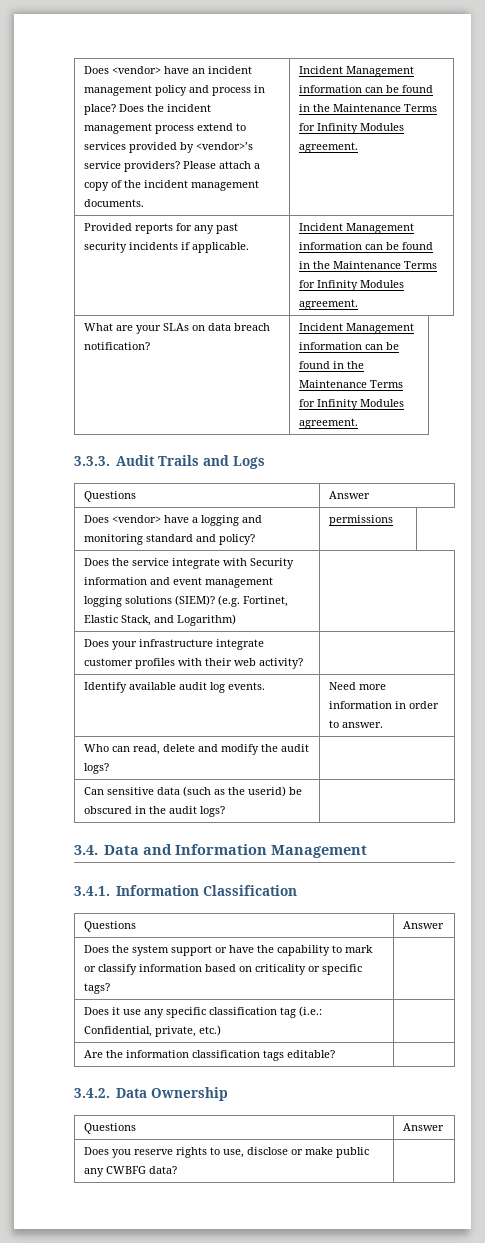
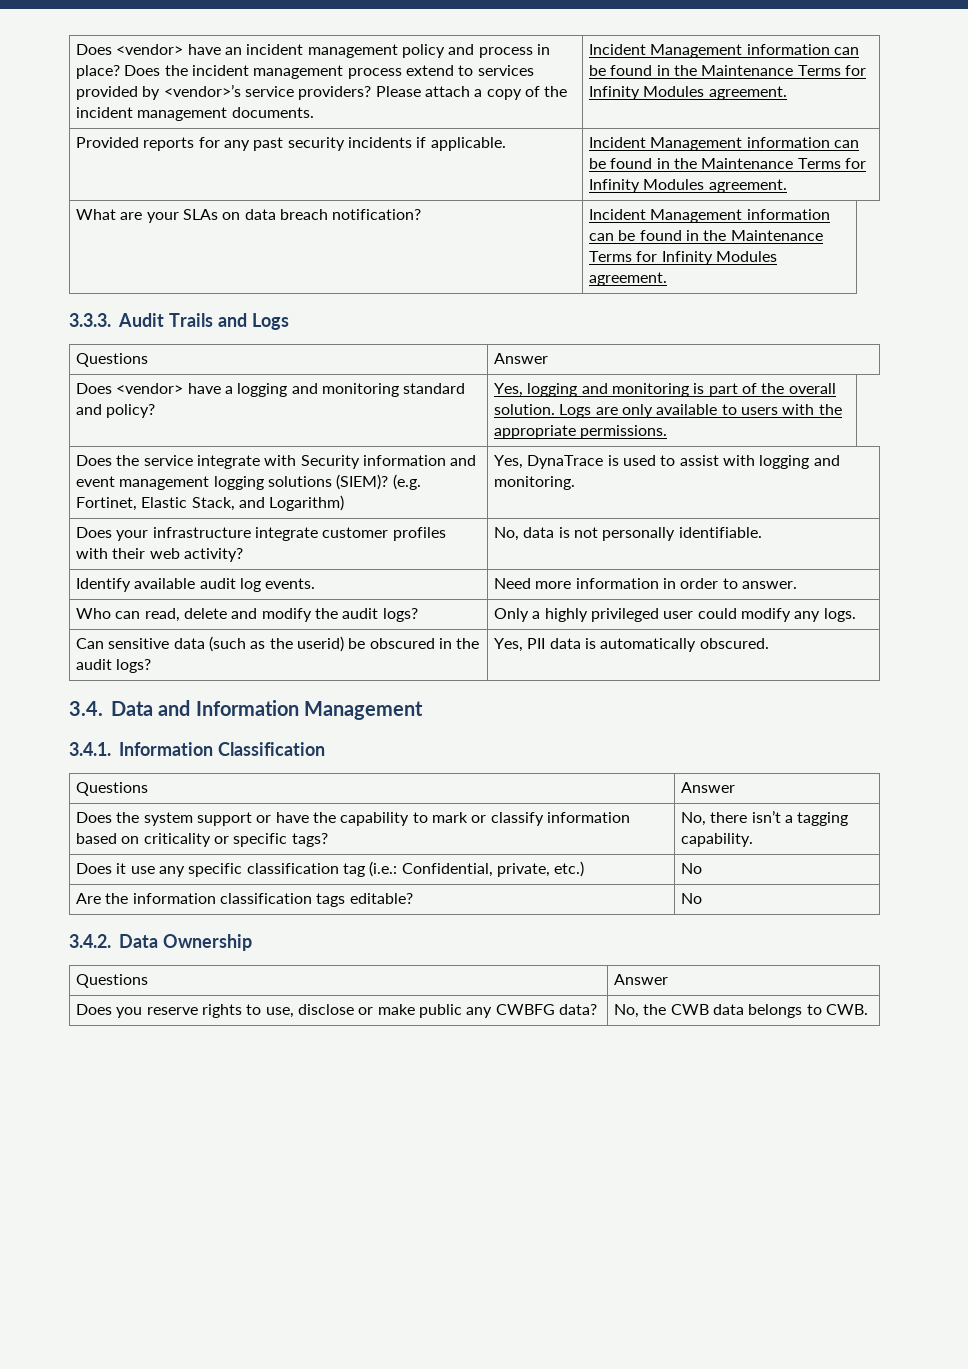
- Does <vendor> have a logging and monitoring standard and policy? | permissions
+ Does <vendor> have a logging and monitoring standard and policy? | Yes, logging and monitoring is part of the overall solution. Logs are only available to users with the appropriate permissions.
- Does the service integrate with Security information and event management logging solutions (SIEM)? (e.g. Fortinet, Elastic Stack, and Logarithm) |
+ Does the service integrate with Security information and event management logging solutions (SIEM)? (e.g. Fortinet, Elastic Stack, and Logarithm) | Yes, DynaTrace is used to assist with logging and monitoring.
- Does your infrastructure integrate customer profiles with their web activity? |
+ Does your infrastructure integrate customer profiles with their web activity? | No, data is not personally identifiable.
- Who can read, delete and modify the audit logs? |
+ Who can read, delete and modify the audit logs? | Only a highly privileged user could modify any logs.
- Can sensitive data (such as the userid) be obscured in the audit logs? |
+ Can sensitive data (such as the userid) be obscured in the audit logs? | Yes, PII data is automatically obscured.
- Does the system support or have the capability to mark or classify information based on criticality or specific tags? |
+ Does the system support or have the capability to mark or classify information based on criticality or specific tags? | No, there isn’t a tagging capability.
- Does it use any specific classification tag (i.e.: Confidential, private, etc.) |
+ Does it use any specific classification tag (i.e.: Confidential, private, etc.) | No
- Are the information classification tags editable? |
+ Are the information classification tags editable? | No
- Does you reserve rights to use, disclose or make public any CWBFG data? |
+ Does you reserve rights to use, disclose or make public any CWBFG data? | No, the CWB data belongs to CWB.

